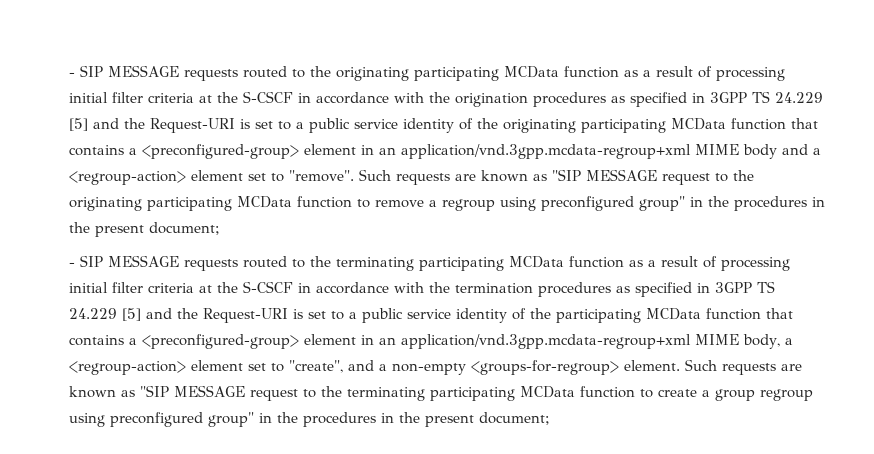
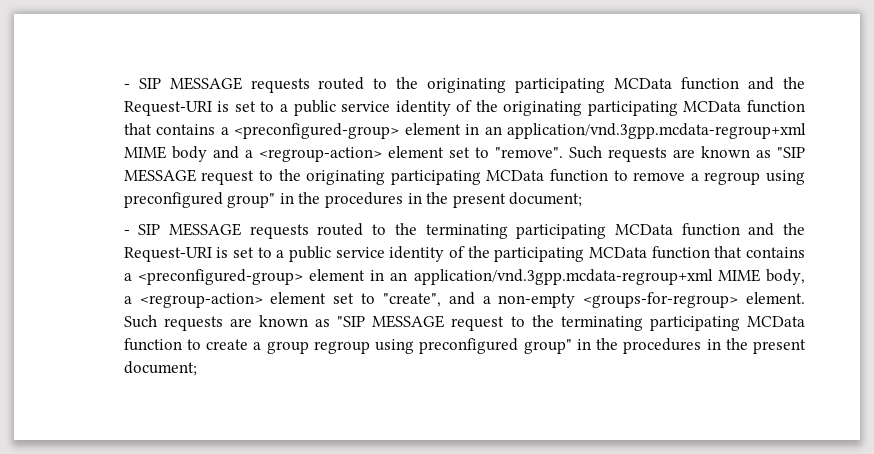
- - SIP MESSAGE requests routed to the originating participating MCData function as a result of processing initial filter criteria at the S-CSCF in accordance with the origination procedures as specified in 3GPP TS 24.229 [5] and the Request-URI is set to a public service identity of the originating participating MCData function that contains a <preconfigured-group> element in an application/vnd.3gpp.mcdata-regroup+xml MIME body and a <regroup-action> element set to "remove".
+ - SIP MESSAGE requests routed to the originating participating MCData function and the Request-URI is set to a public service identity of the originating participating MCData function that contains a <preconfigured-group> element in an application/vnd.3gpp.mcdata-regroup+xml MIME body and a <regroup-action> element set to "remove".
- - SIP MESSAGE requests routed to the terminating participating MCData function as a result of processing initial filter criteria at the S-CSCF in accordance with the termination procedures as specified in 3GPP TS 24.229 [5] and the Request-URI is set to a public service identity of the participating MCData function that contains a <preconfigured-group> element in an application/vnd.3gpp.mcdata-regroup+xml MIME body, a <regroup-action> element set to "create", and a non-empty <groups-for-regroup> element.
+ - SIP MESSAGE requests routed to the terminating participating MCData function and the Request-URI is set to a public service identity of the participating MCData function that contains a <preconfigured-group> element in an application/vnd.3gpp.mcdata-regroup+xml MIME body, a <regroup-action> element set to "create", and a non-empty <groups-for-regroup> element.

